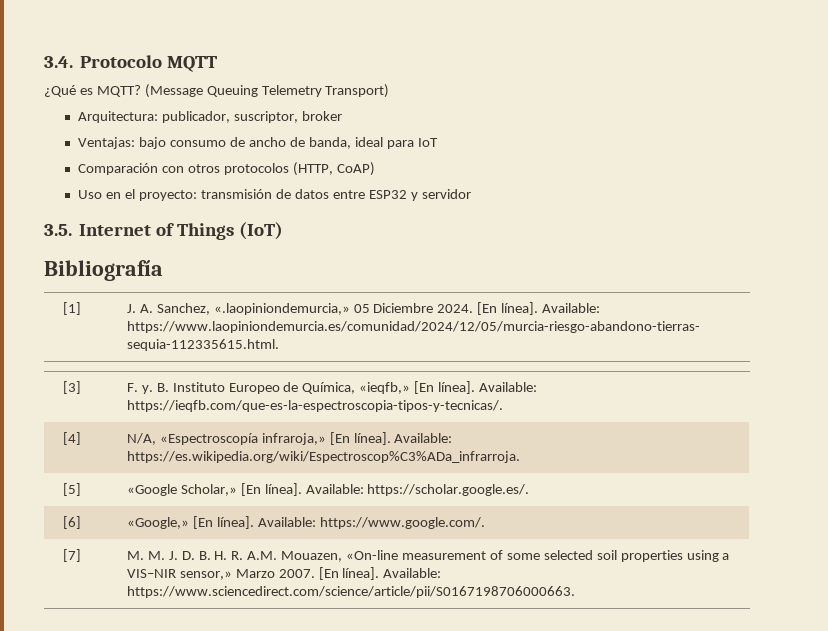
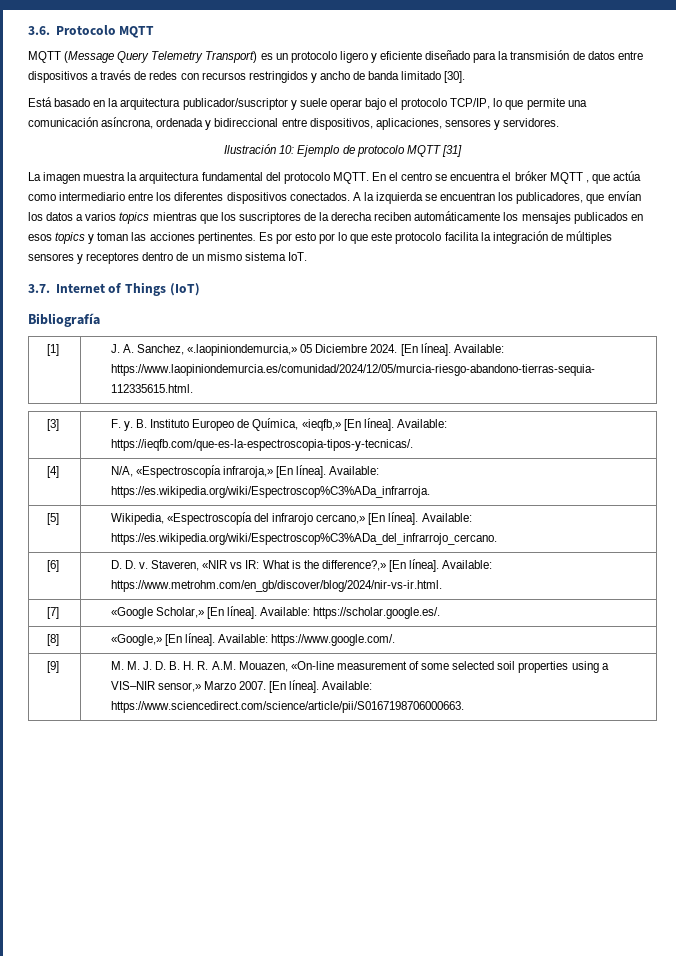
- 3.4. Protocolo MQTT
+ 3.6. Protocolo MQTT
- ¿Qué es MQTT? (Message Queuing Telemetry Transport)
- Arquitectura: publicador, suscriptor, broker
- Ventajas: bajo consumo de ancho de banda, ideal para IoT
- Comparación con otros protocolos (HTTP, CoAP)
- Uso en el proyecto: transmisión de datos entre ESP32 y servidor
- 3.5. Internet of Things (IoT)
+ MQTT (Message Query Telemetry Transport) es un protocolo ligero y eficiente diseñado para la transmisión de datos entre dispositivos a través de redes con recursos restringidos y ancho de banda limitado [30].
+ Está basado en la arquitectura publicador/suscriptor y suele operar bajo el protocolo TCP/IP, lo que permite una comunicación asíncrona, ordenada y bidireccional entre dispositivos, aplicaciones, sensores y servidores.
+ Ilustración 10: Ejemplo de protocolo MQTT [31]
+ La imagen muestra la arquitectura fundamental del protocolo MQTT. En el centro se encuentra el bróker MQTT , que actúa como intermediario entre los diferentes dispositivos conectados. A la izquierda se encuentran los publicadores, que envían los datos a varios topics mientras que los suscriptores de la derecha reciben automáticamente los mensajes publicados en esos topics y toman las acciones pertinentes. Es por esto por lo que este protocolo facilita la integración de múltiples sensores y receptores dentro de un mismo sistema IoT.
+ 3.7. Internet of Things (IoT)
- [5] | «Google Scholar,» [En línea]. Available: https://scholar.google.es/.
+ [5] | Wikipedia, «Espectroscopía del infrarojo cercano,» [En línea]. Available: https://es.wikipedia.org/wiki/Espectroscop%C3%ADa_del_infrarrojo_cercano.
+ [6] | D. D. v. Staveren, «NIR vs IR: What is the difference?,» [En línea]. Available: https://www.metrohm.com/en_gb/discover/blog/2024/nir-vs-ir.html.
+ [7] | «Google Scholar,» [En línea]. Available: https://scholar.google.es/.
- [6] | «Google,» [En línea]. Available: https://www.google.com/.
+ [8] | «Google,» [En línea]. Available: https://www.google.com/.
- [7] | M. M. J. D. B. H. R. A.M. Mouazen, «On-line measurement of some selected soil properties using a VIS–NIR sensor,» Marzo 2007. [En línea]. Available: https://www.sciencedirect.com/science/article/pii/S0167198706000663.
+ [9] | M. M. J. D. B. H. R. A.M. Mouazen, «On-line measurement of some selected soil properties using a VIS–NIR sensor,» Marzo 2007. [En línea]. Available: https://www.sciencedirect.com/science/article/pii/S0167198706000663.

